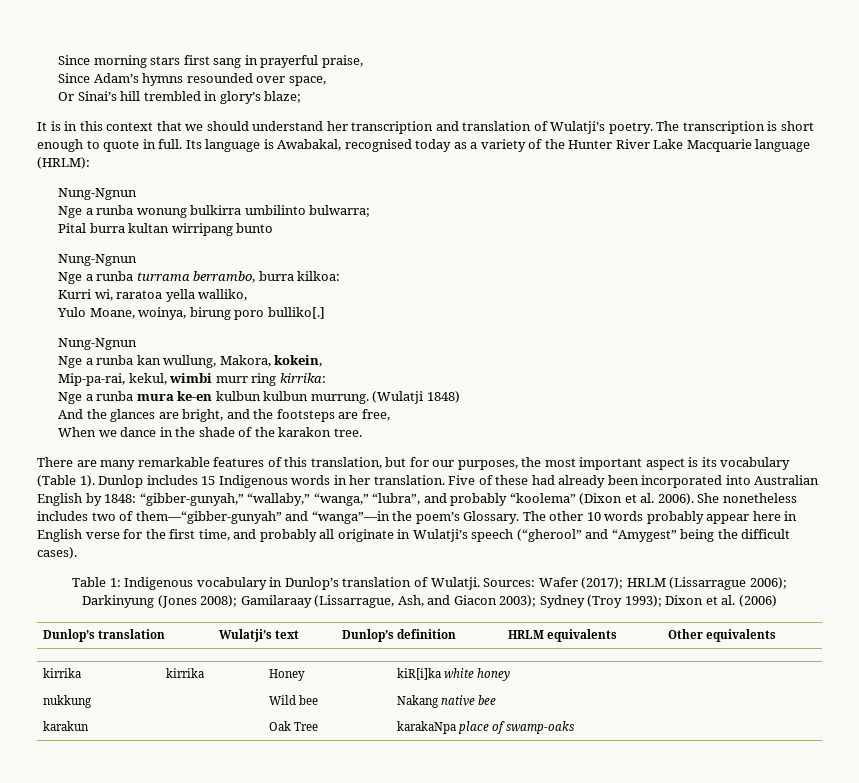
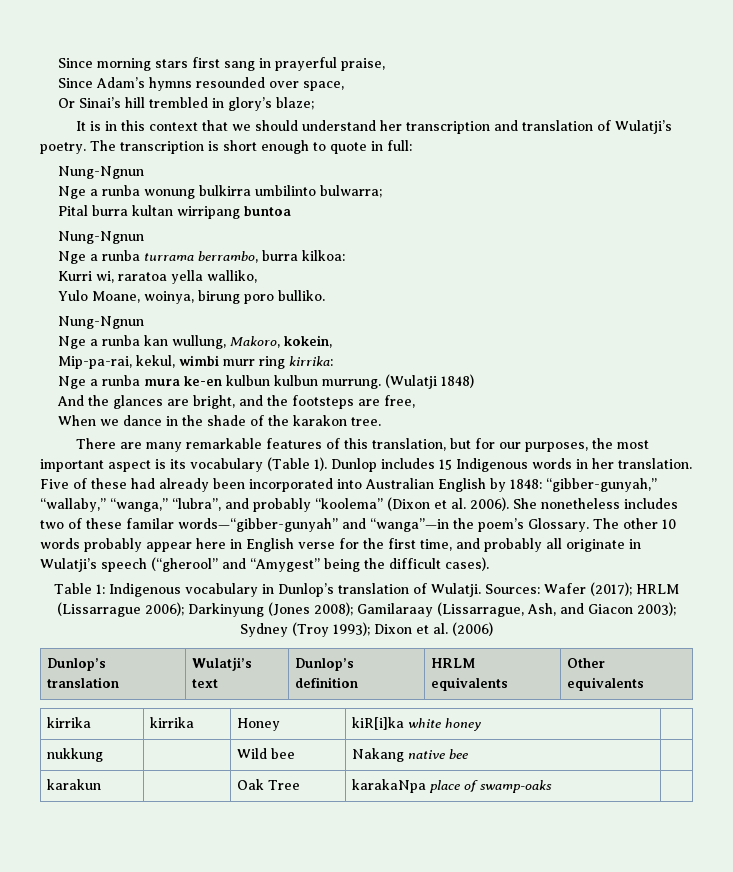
- The transcription is short enough to quote in full. Its language is Awabakal, recognised today as a variety of the Hunter River Lake Macquarie language (HRLM):
+ The transcription is short enough to quote in full:
- Pital burra kultan wirripang bunto
+ Pital burra kultan wirripang buntoa
- Yulo Moane, woinya, birung poro bulliko[.]
+ Yulo Moane, woinya, birung poro bulliko.
- Nge a runba kan wullung, Makora, kokein,
+ Nge a runba kan wullung, Makoro, kokein,
- She nonetheless includes two of them—“gibber-gunyah” and “wanga”—in the poem’s Glossary.
+ She nonetheless includes two of these familar words—“gibber-gunyah” and “wanga”—in the poem’s Glossary.

